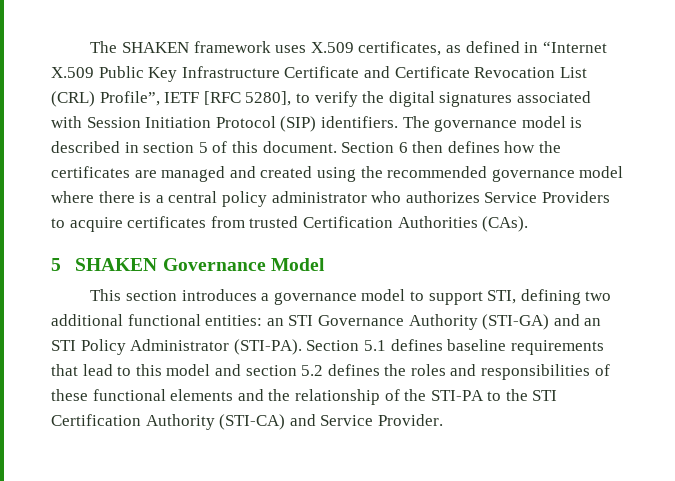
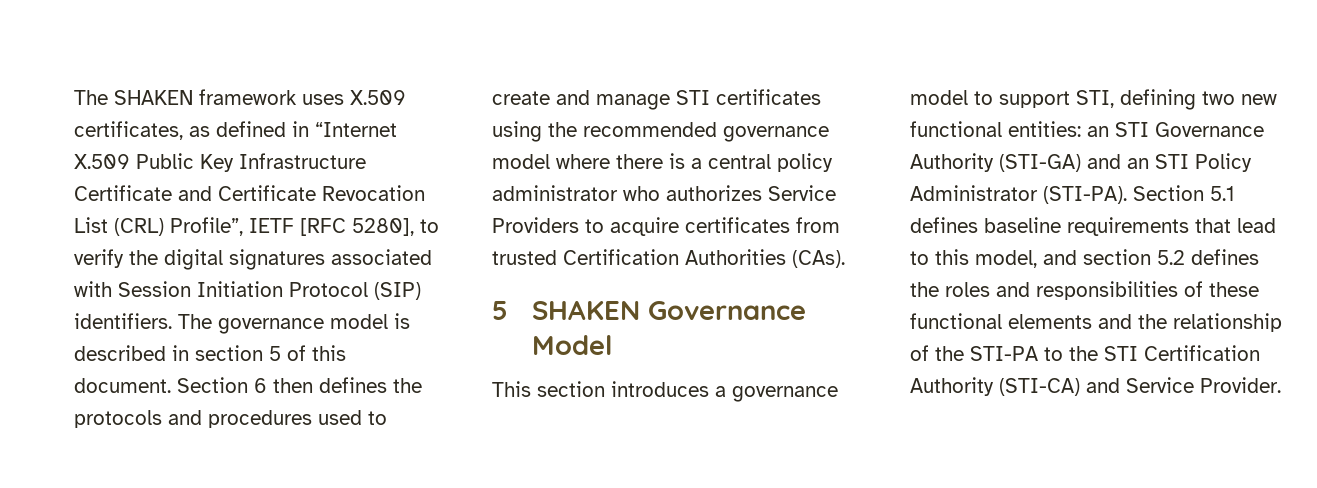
- Section 6 then defines how the certificates are managed and created using the recommended governance model where there is a central policy administrator who authorizes Service Providers to acquire certificates from trusted Certification Authorities (CAs).
+ Section 6 then defines the protocols and procedures used to create and manage STI certificates using the recommended governance model where there is a central policy administrator who authorizes Service Providers to acquire certificates from trusted Certification Authorities (CAs).
- This section introduces a governance model to support STI, defining two additional functional entities: an STI Governance Authority (STI-GA) and an STI Policy Administrator (STI-PA).
+ This section introduces a governance model to support STI, defining two new functional entities: an STI Governance Authority (STI-GA) and an STI Policy Administrator (STI-PA).
- Section 5.1 defines baseline requirements that lead to this model and section 5.2 defines the roles and responsibilities of these functional elements and the relationship of the STI-PA to the STI Certification Authority (STI-CA) and Service Provider.
+ Section 5.1 defines baseline requirements that lead to this model, and section 5.2 defines the roles and responsibilities of these functional elements and the relationship of the STI-PA to the STI Certification Authority (STI-CA) and Service Provider.

